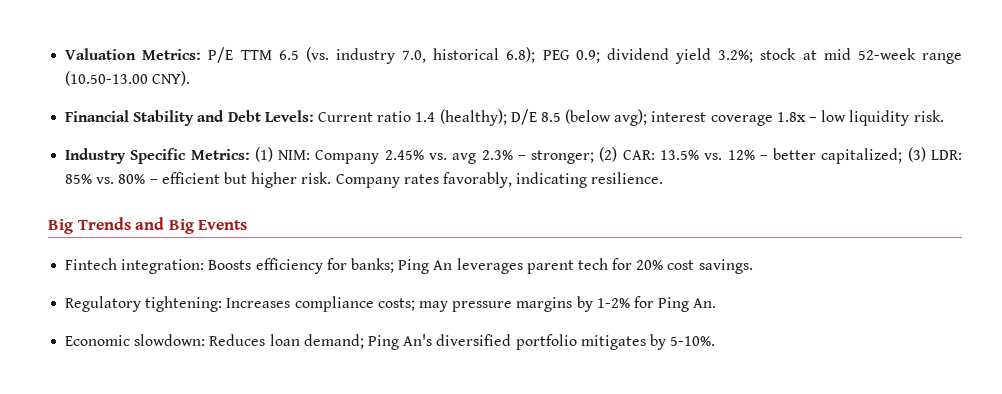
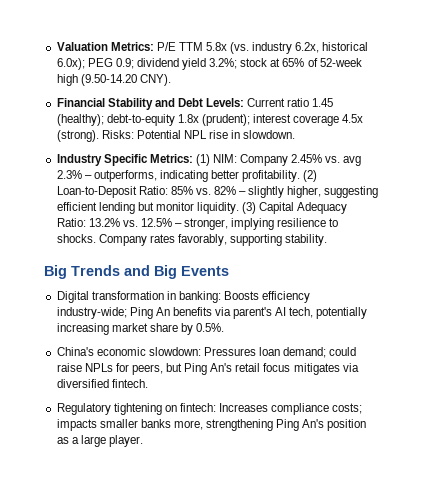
- Valuation Metrics: P/E TTM 6.5 (vs. industry 7.0, historical 6.8); PEG 0.9; dividend yield 3.2%; stock at mid 52-week range (10.50-13.00 CNY).
+ Valuation Metrics: P/E TTM 5.8x (vs. industry 6.2x, historical 6.0x); PEG 0.9; dividend yield 3.2%; stock at 65% of 52-week high (9.50-14.20 CNY).
- Financial Stability and Debt Levels: Current ratio 1.4 (healthy); D/E 8.5 (below avg); interest coverage 1.8x – low liquidity risk.
+ Financial Stability and Debt Levels: Current ratio 1.45 (healthy); debt-to-equity 1.8x (prudent); interest coverage 4.5x (strong). Risks: Potential NPL rise in slowdown.
- Industry Specific Metrics: (1) NIM: Company 2.45% vs. avg 2.3% – stronger; (2) CAR: 13.5% vs. 12% – better capitalized; (3) LDR: 85% vs. 80% – efficient but higher risk.
+ Industry Specific Metrics: (1) NIM: Company 2.45% vs. avg 2.3% – outperforms, indicating better profitability. (2) Loan-to-Deposit Ratio: 85% vs. 82% – slightly higher, suggesting efficient lending but monitor liquidity. (3) Capital Adequacy Ratio: 13.2% vs. 12.5% – stronger, implying resilience to shocks.
- Company rates favorably, indicating resilience.
+ Company rates favorably, supporting stability.
- Fintech integration: Boosts efficiency for banks; Ping An leverages parent tech for 20% cost savings.
- Regulatory tightening: Increases compliance costs; may pressure margins by 1-2% for Ping An.
- Economic slowdown: Reduces loan demand; Ping An's diversified portfolio mitigates by 5-10%.
+ Digital transformation in banking: Boosts efficiency industry-wide; Ping An benefits via parent's AI tech, potentially increasing market share by 0.5%.
+ China's economic slowdown: Pressures loan demand; could raise NPLs for peers, but Ping An's retail focus mitigates via diversified fintech.
+ Regulatory tightening on fintech: Increases compliance costs; impacts smaller banks more, strengthening Ping An's position as a large player.

